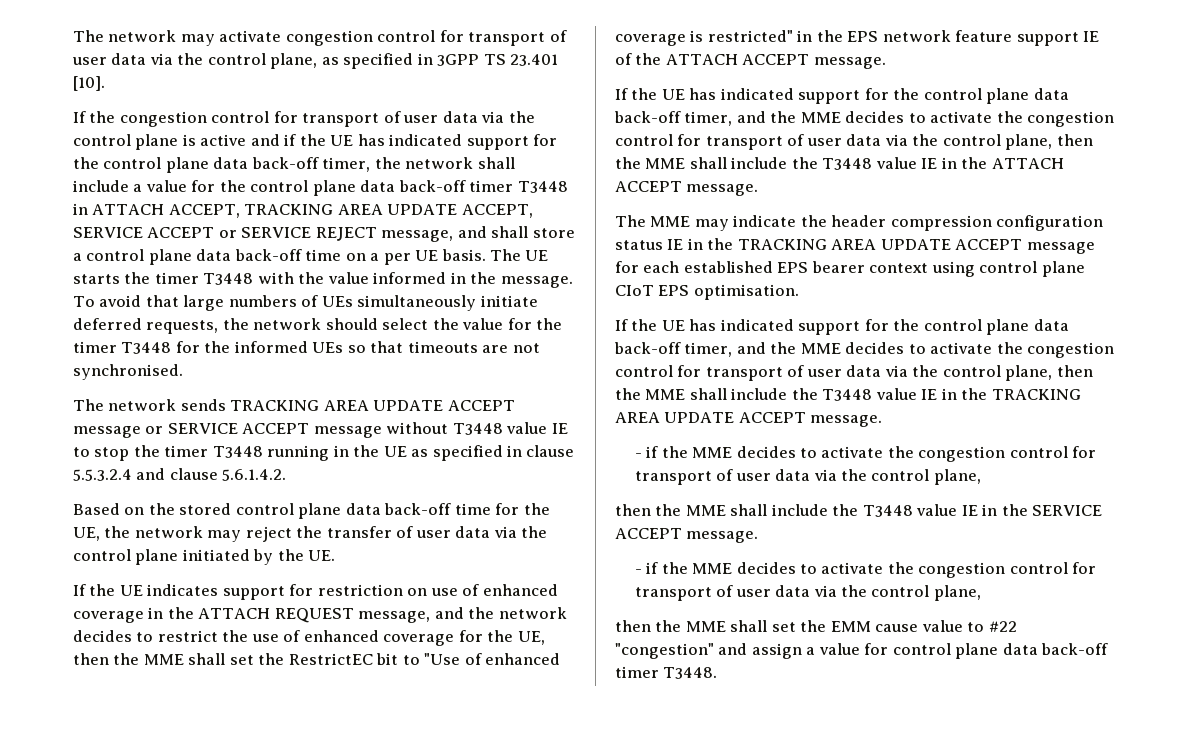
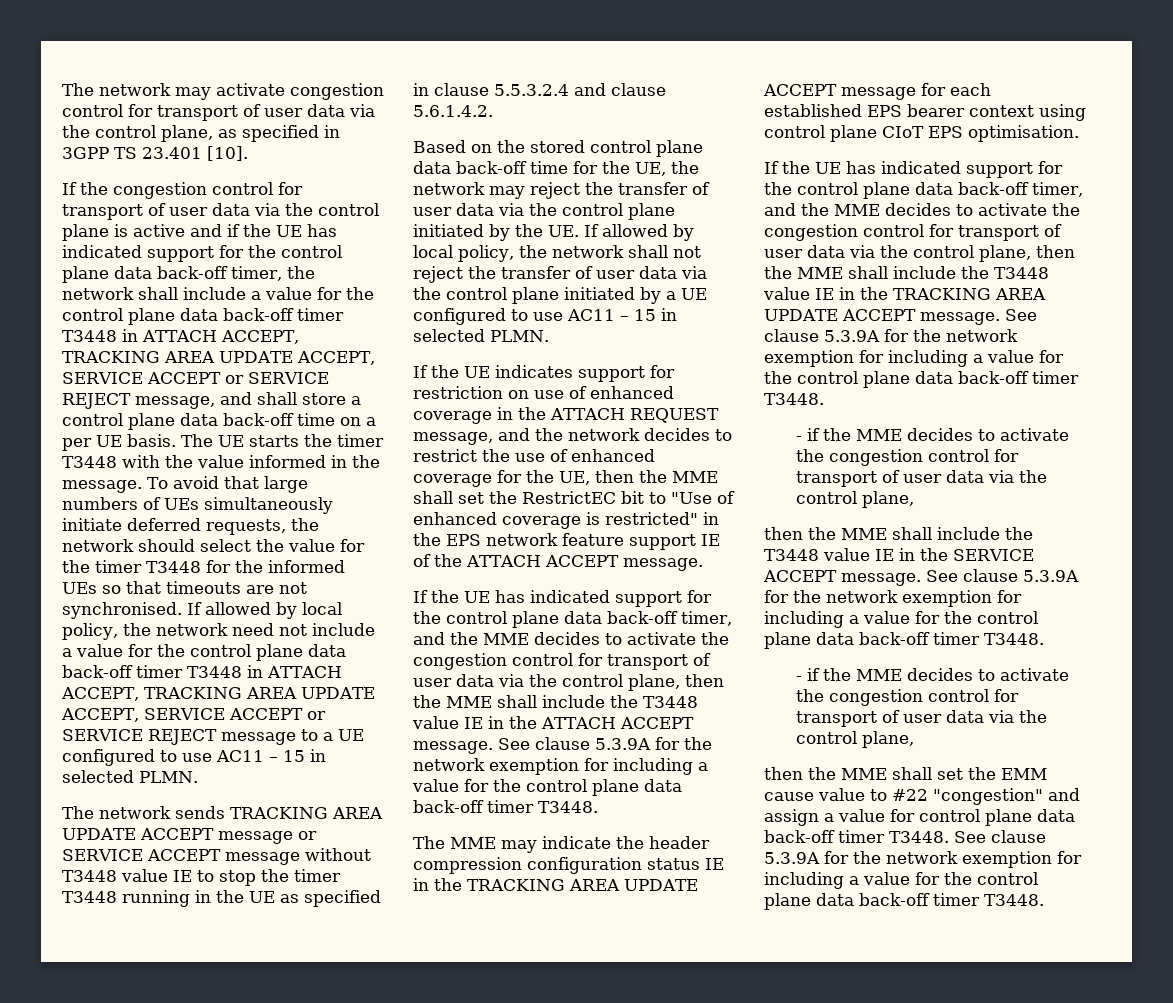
+ If allowed by local policy, the network need not include a value for the control plane data back-off timer T3448 in ATTACH ACCEPT, TRACKING AREA UPDATE ACCEPT, SERVICE ACCEPT or SERVICE REJECT message to a UE configured to use AC11 – 15 in selected PLMN.
- Based on the stored control plane data back-off time for the UE, the network may reject the transfer of user data via the control plane initiated by the UE.
+ Based on the stored control plane data back-off time for the UE, the network may reject the transfer of user data via the control plane initiated by the UE. If allowed by local policy, the network shall not reject the transfer of user data via the control plane initiated by a UE configured to use AC11 – 15 in selected PLMN.
- If the UE has indicated support for the control plane data back-off timer, and the MME decides to activate the congestion control for transport of user data via the control plane, then the MME shall include the T3448 value IE in the ATTACH ACCEPT message.
+ If the UE has indicated support for the control plane data back-off timer, and the MME decides to activate the congestion control for transport of user data via the control plane, then the MME shall include the T3448 value IE in the ATTACH ACCEPT message. See clause 5.3.9A for the network exemption for including a value for the control plane data back-off timer T3448.
- If the UE has indicated support for the control plane data back-off timer, and the MME decides to activate the congestion control for transport of user data via the control plane, then the MME shall include the T3448 value IE in the TRACKING AREA UPDATE ACCEPT message.
+ If the UE has indicated support for the control plane data back-off timer, and the MME decides to activate the congestion control for transport of user data via the control plane, then the MME shall include the T3448 value IE in the TRACKING AREA UPDATE ACCEPT message. See clause 5.3.9A for the network exemption for including a value for the control plane data back-off timer T3448.
- then the MME shall include the T3448 value IE in the SERVICE ACCEPT message.
+ then the MME shall include the T3448 value IE in the SERVICE ACCEPT message. See clause 5.3.9A for the network exemption for including a value for the control plane data back-off timer T3448.
- then the MME shall set the EMM cause value to #22 "congestion" and assign a value for control plane data back-off timer T3448.
+ then the MME shall set the EMM cause value to #22 "congestion" and assign a value for control plane data back-off timer T3448. See clause 5.3.9A for the network exemption for including a value for the control plane data back-off timer T3448.

